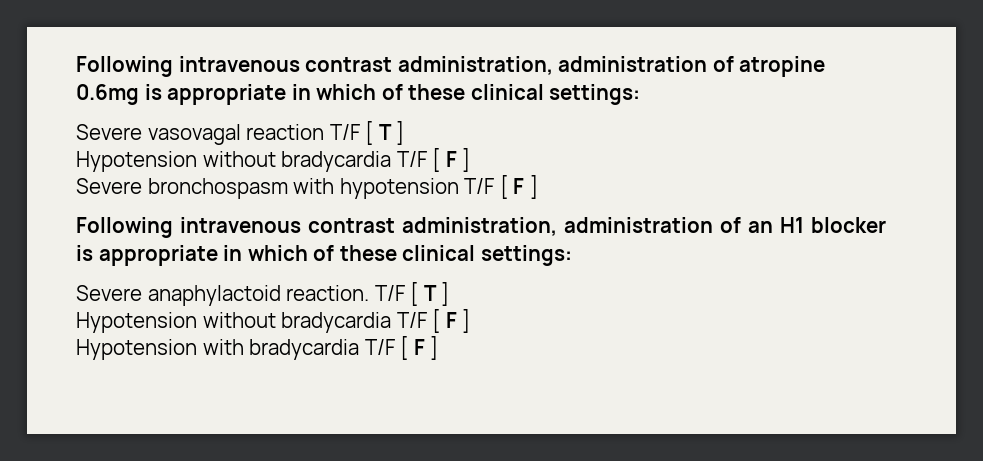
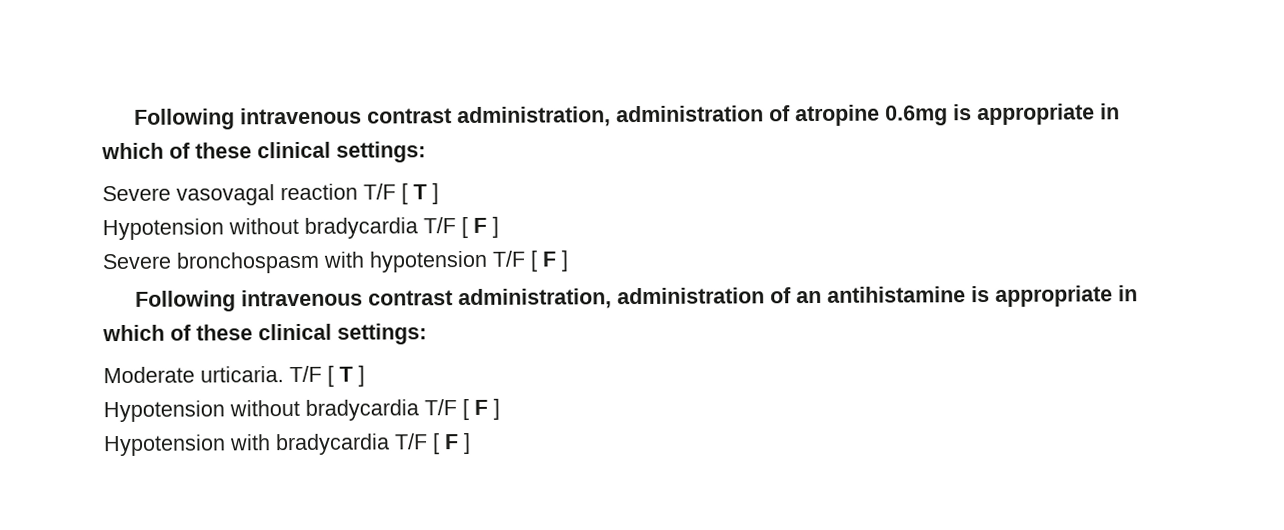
- Following intravenous contrast administration, administration of an H1 blocker is appropriate in which of these clinical settings:
- Severe anaphylactoid reaction.
+ Following intravenous contrast administration, administration of an antihistamine is appropriate in which of these clinical settings:
+ Moderate urticaria.

